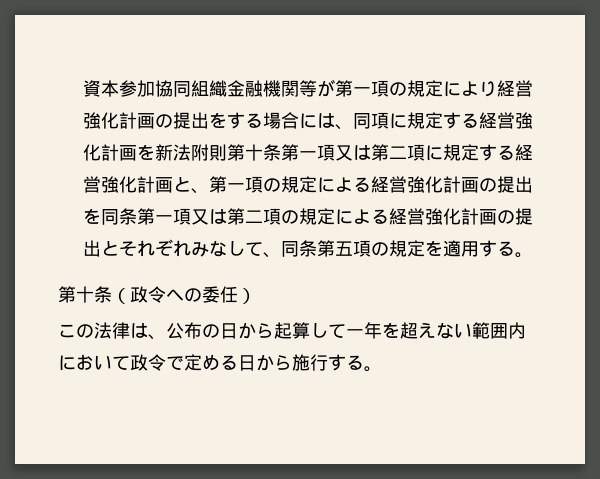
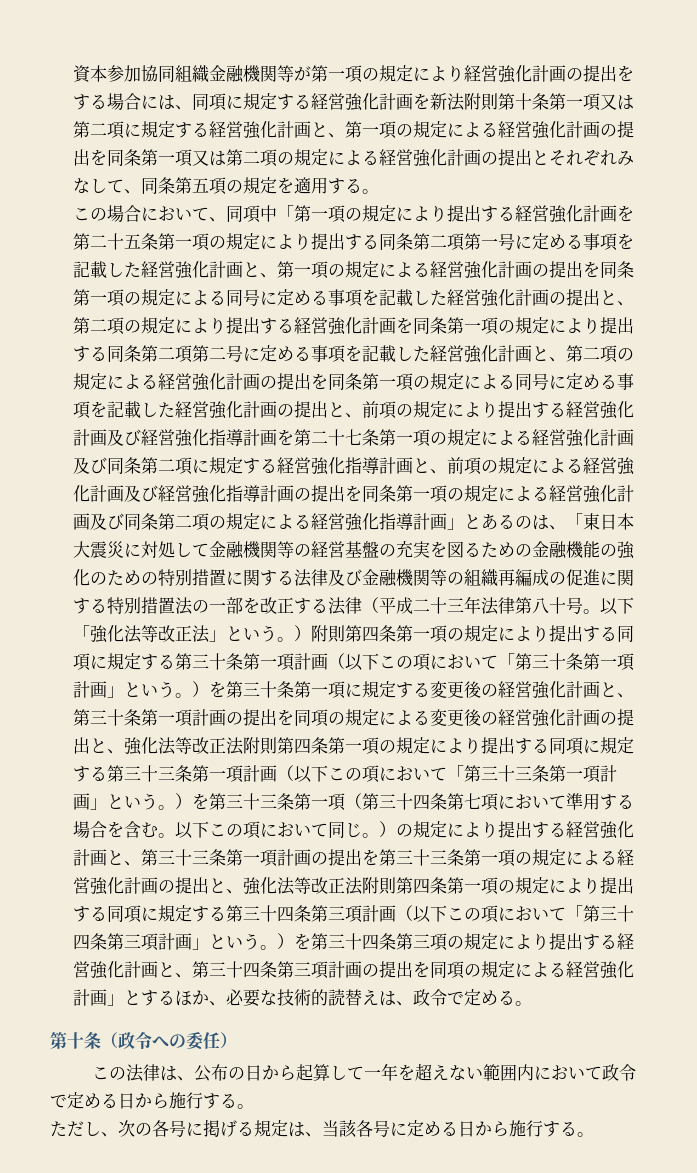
+ この場合において、同項中「第一項の規定により提出する経営強化計画を第二十五条第一項の規定により提出する同条第二項第一号に定める事項を記載した経営強化計画と、第一項の規定による経営強化計画の提出を同条第一項の規定による同号に定める事項を記載した経営強化計画の提出と、第二項の規定により提出する経営強化計画を同条第一項の規定により提出する同条第二項第二号に定める事項を記載した経営強化計画と、第二項の規定による経営強化計画の提出を同条第一項の規定による同号に定める事項を記載した経営強化計画の提出と、前項の規定により提出する経営強化計画及び経営強化指導計画を第二十七条第一項の規定による経営強化計画及び同条第二項に規定する経営強化指導計画と、前項の規定による経営強化計画及び経営強化指導計画の提出を同条第一項の規定による経営強化計画及び同条第二項の規定による経営強化指導計画」とあるのは、「東日本大震災に対処して金融機関等の経営基盤の充実を図るための金融機能の強化のための特別措置に関する法律及び金融機関等の組織再編成の促進に関する特別措置法の一部を改正する法律（平成二十三年法律第八十号。以下「強化法等改正法」という。）附則第四条第一項の規定により提出する同項に規定する第三十条第一項計画（以下この項において「第三十条第一項計画」という。）を第三十条第一項に規定する変更後の経営強化計画と、第三十条第一項計画の提出を同項の規定による変更後の経営強化計画の提出と、強化法等改正法附則第四条第一項の規定により提出する同項に規定する第三十三条第一項計画（以下この項において「第三十三条第一項計画」という。）を第三十三条第一項（第三十四条第七項において準用する場合を含む。以下この項において同じ。）の規定により提出する経営強化計画と、第三十三条第一項計画の提出を第三十三条第一項の規定による経営強化計画の提出と、強化法等改正法附則第四条第一項の規定により提出する同項に規定する第三十四条第三項計画（以下この項において「第三十四条第三項計画」という。）を第三十四条第三項の規定により提出する経営強化計画と、第三十四条第三項計画の提出を同項の規定による経営強化計画」とするほか、必要な技術的読替えは、政令で定める。
+ ただし、次の各号に掲げる規定は、当該各号に定める日から施行する。

